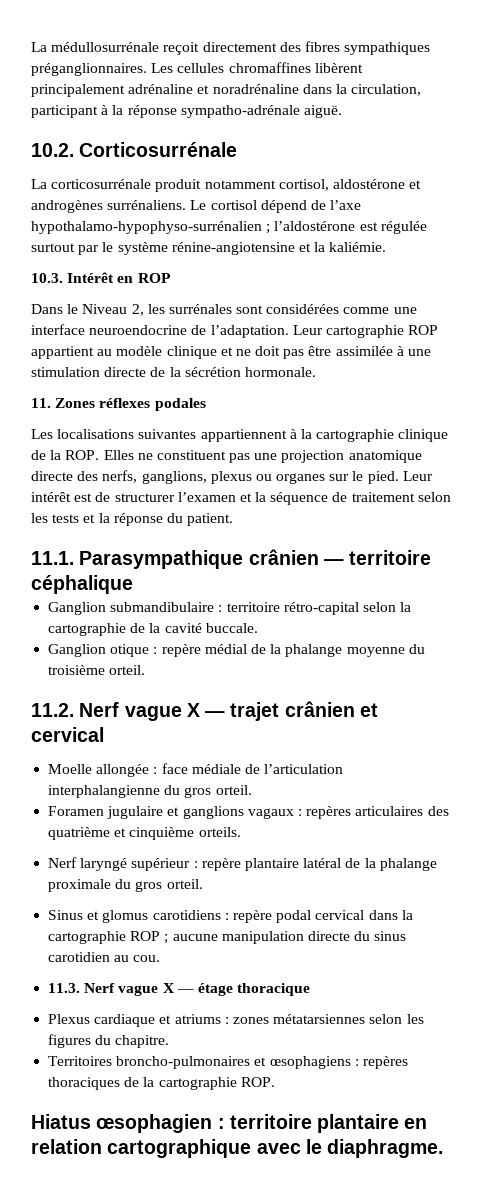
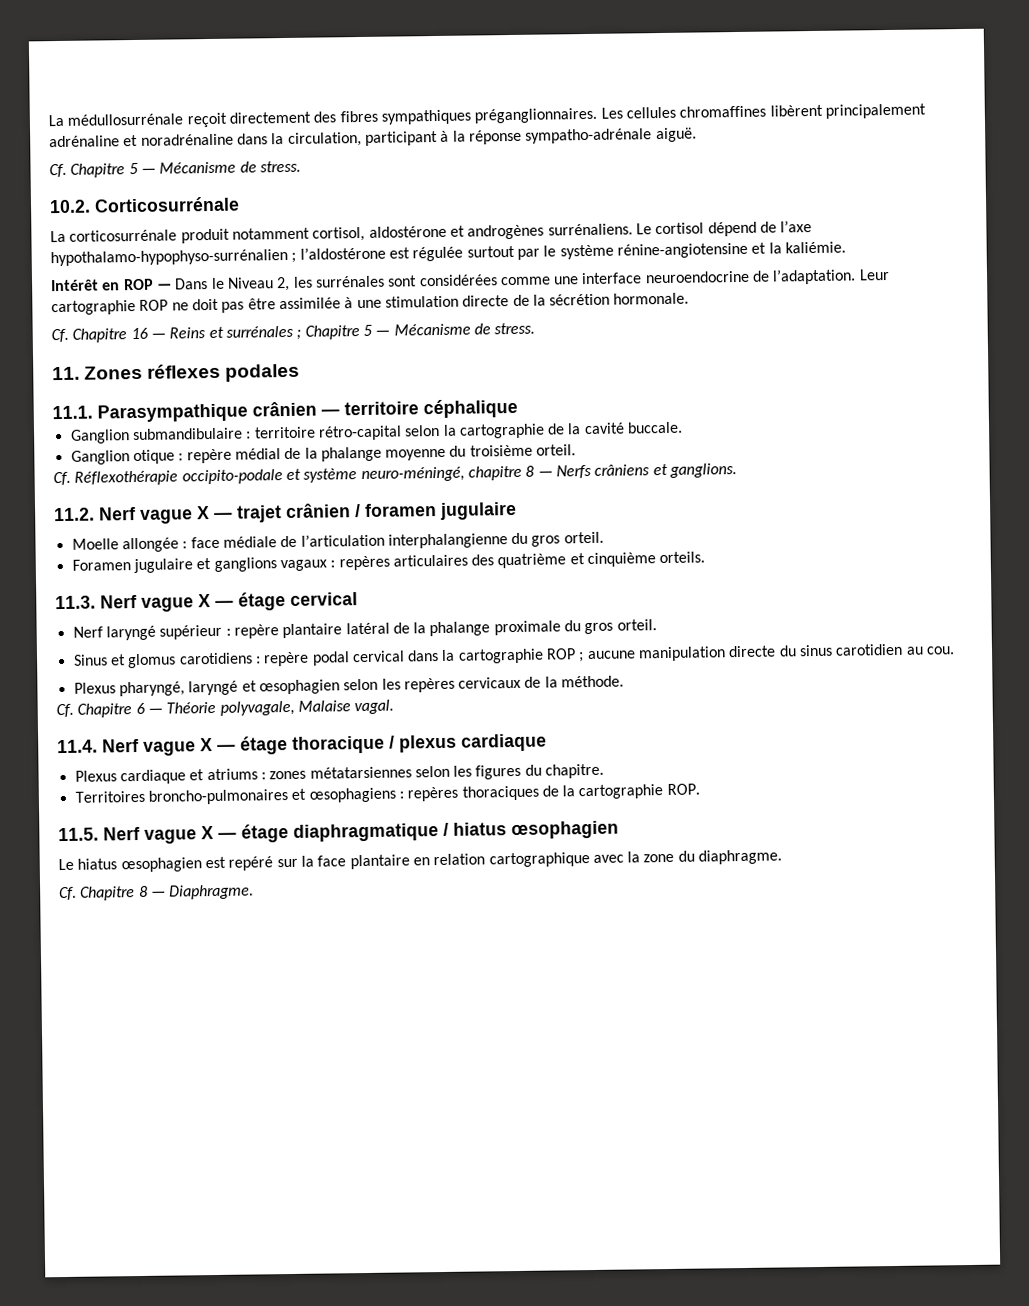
+ Cf. Chapitre 5 — Mécanisme de stress.
- 10.3. Intérêt en ROP
- Dans le Niveau 2, les surrénales sont considérées comme une interface neuroendocrine de l’adaptation.
+ Intérêt en ROP — Dans le Niveau 2, les surrénales sont considérées comme une interface neuroendocrine de l’adaptation.
- Leur cartographie ROP appartient au modèle clinique et ne doit pas être assimilée à une stimulation directe de la sécrétion hormonale.
+ Leur cartographie ROP ne doit pas être assimilée à une stimulation directe de la sécrétion hormonale.
+ Cf. Chapitre 16 — Reins et surrénales ; Chapitre 5 — Mécanisme de stress.
  11. Zones réflexes podales
- Les localisations suivantes appartiennent à la cartographie clinique de la ROP. Elles ne constituent pas une projection anatomique directe des nerfs, ganglions, plexus ou organes sur le pied. Leur intérêt est de structurer l’examen et la séquence de traitement selon les tests et la réponse du patient.
+ Cf. Réflexothérapie occipito-podale et système neuro-méningé, chapitre 8 — Nerfs crâniens et ganglions.
- 11.2. Nerf vague X — trajet crânien et cervical
+ 11.2. Nerf vague X — trajet crânien / foramen jugulaire
+ 11.3. Nerf vague X — étage cervical
- 11.3. Nerf vague X — étage thoracique
+ Plexus pharyngé, laryngé et œsophagien selon les repères cervicaux de la méthode.
+ Cf. Chapitre 6 — Théorie polyvagale, Malaise vagal.
+ 11.4. Nerf vague X — étage thoracique / plexus cardiaque
- Hiatus œsophagien : territoire plantaire en relation cartographique avec le diaphragme.
+ 11.5. Nerf vague X — étage diaphragmatique / hiatus œsophagien
+ Le hiatus œsophagien est repéré sur la face plantaire en relation cartographique avec la zone du diaphragme.
+ Cf. Chapitre 8 — Diaphragme.

